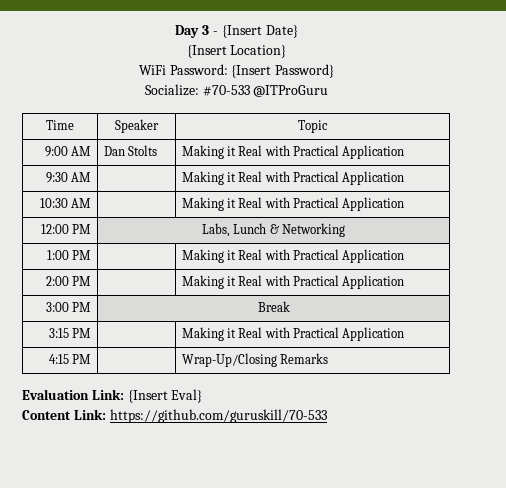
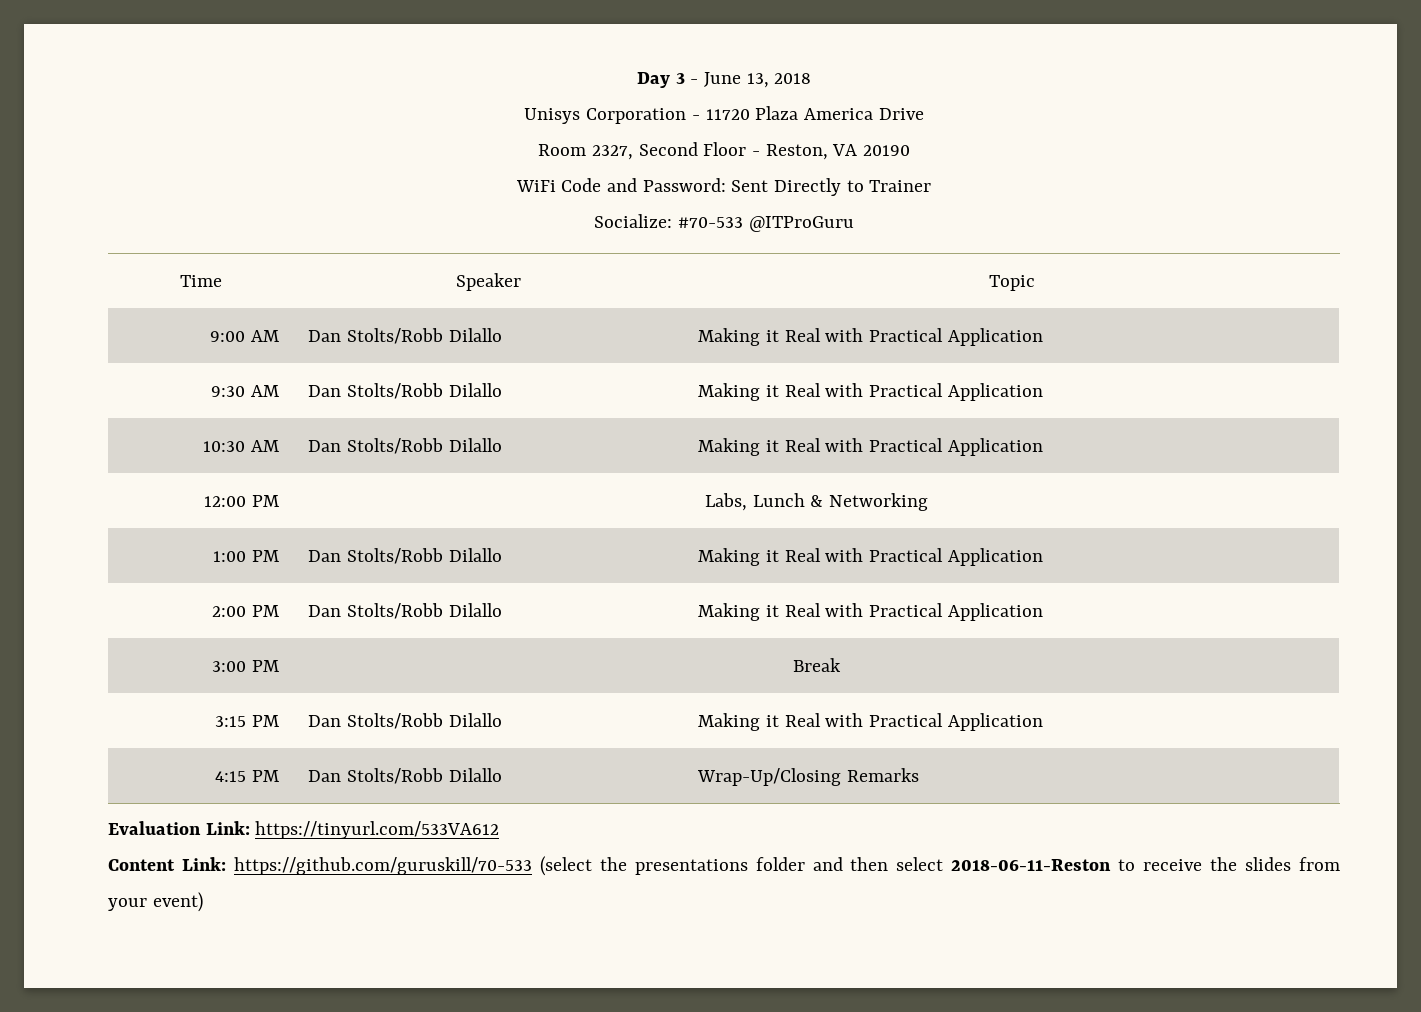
- Day 3 - {Insert Date}
- {Insert Location}
- WiFi Password: {Insert Password}
+ Day 3 - June 13, 2018
+ Unisys Corporation - 11720 Plaza America Drive
+ Room 2327, Second Floor - Reston, VA 20190
+ WiFi Code and Password: Sent Directly to Trainer
- 9:00 AM | Dan Stolts | Making it Real with Practical Application
+ 9:00 AM | Dan Stolts/Robb Dilallo | Making it Real with Practical Application
- 9:30 AM | | Making it Real with Practical Application
+ 9:30 AM | Dan Stolts/Robb Dilallo | Making it Real with Practical Application
- 10:30 AM | | Making it Real with Practical Application
+ 10:30 AM | Dan Stolts/Robb Dilallo | Making it Real with Practical Application
- 1:00 PM | | Making it Real with Practical Application
+ 1:00 PM | Dan Stolts/Robb Dilallo | Making it Real with Practical Application
- 2:00 PM | | Making it Real with Practical Application
+ 2:00 PM | Dan Stolts/Robb Dilallo | Making it Real with Practical Application
- 3:15 PM | | Making it Real with Practical Application
+ 3:15 PM | Dan Stolts/Robb Dilallo | Making it Real with Practical Application
- 4:15 PM | | Wrap-Up/Closing Remarks
+ 4:15 PM | Dan Stolts/Robb Dilallo | Wrap-Up/Closing Remarks
- Evaluation Link: {Insert Eval}
+ Evaluation Link: https://tinyurl.com/533VA612
- Content Link: https://github.com/guruskill/70-533
+ Content Link: https://github.com/guruskill/70-533 (select the presentations folder and then select 2018-06-11-Reston to receive the slides from your event)

